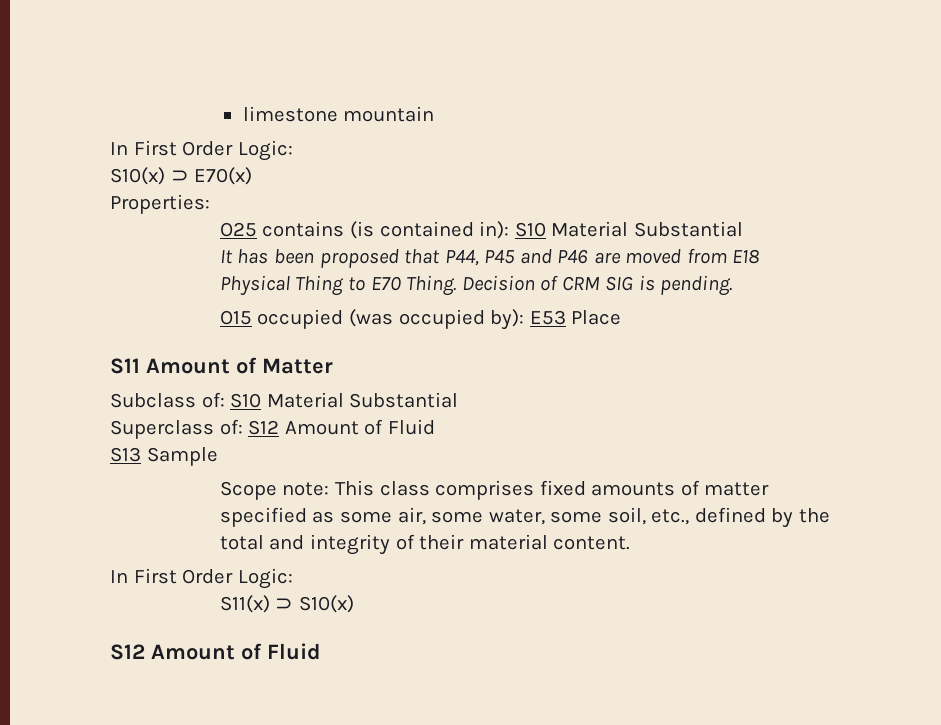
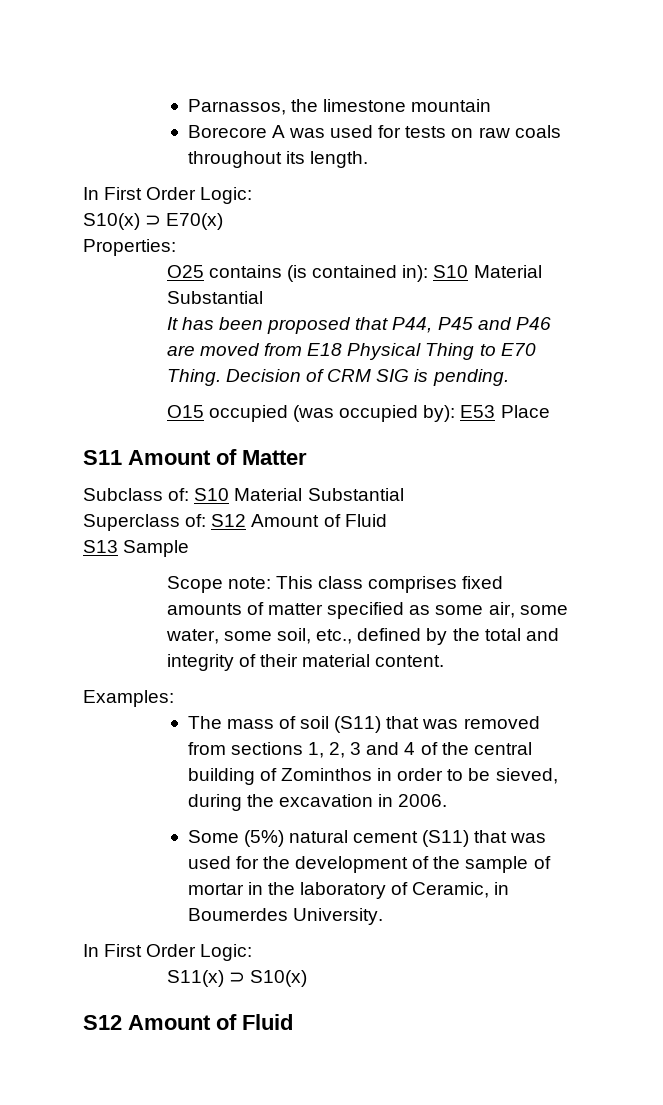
- limestone mountain
+ Parnassos, the limestone mountain
+ Borecore A was used for tests on raw coals throughout its length.
+ Examples:
+ The mass of soil (S11) that was removed from sections 1, 2, 3 and 4 of the central building of Zominthos in order to be sieved, during the excavation in 2006.
+ Some (5%) natural cement (S11) that was used for the development of the sample of mortar in the laboratory of Ceramic, in Boumerdes University.

